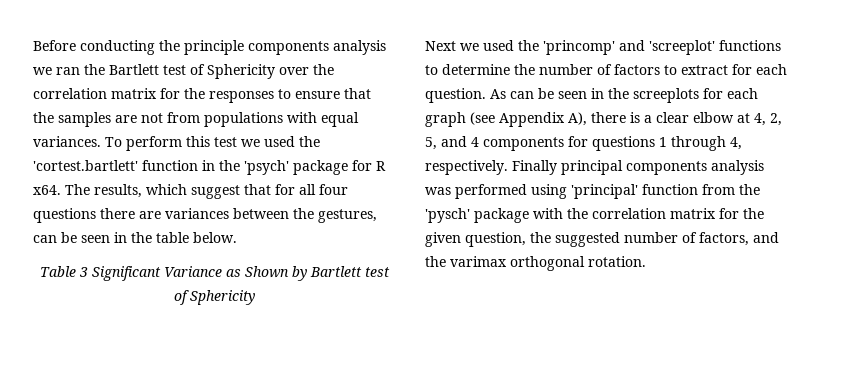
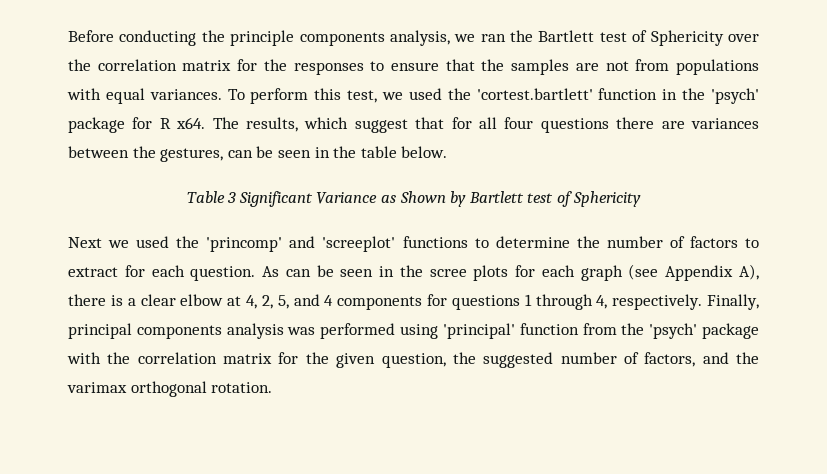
- Before conducting the principle components analysis we ran the Bartlett test of Sphericity over the correlation matrix for the responses to ensure that the samples are not from populations with equal variances.
+ Before conducting the principle components analysis, we ran the Bartlett test of Sphericity over the correlation matrix for the responses to ensure that the samples are not from populations with equal variances.
- To perform this test we used the 'cortest.bartlett' function in the 'psych' package for R x64.
+ To perform this test, we used the 'cortest.bartlett' function in the 'psych' package for R x64.
- As can be seen in the screeplots for each graph (see Appendix A), there is a clear elbow at 4, 2, 5, and 4 components for questions 1 through 4, respectively.
+ As can be seen in the scree plots for each graph (see Appendix A), there is a clear elbow at 4, 2, 5, and 4 components for questions 1 through 4, respectively.
- Finally principal components analysis was performed using 'principal' function from the 'pysch' package with the correlation matrix for the given question, the suggested number of factors, and the varimax orthogonal rotation.
+ Finally, principal components analysis was performed using 'principal' function from the 'psych' package with the correlation matrix for the given question, the suggested number of factors, and the varimax orthogonal rotation.

